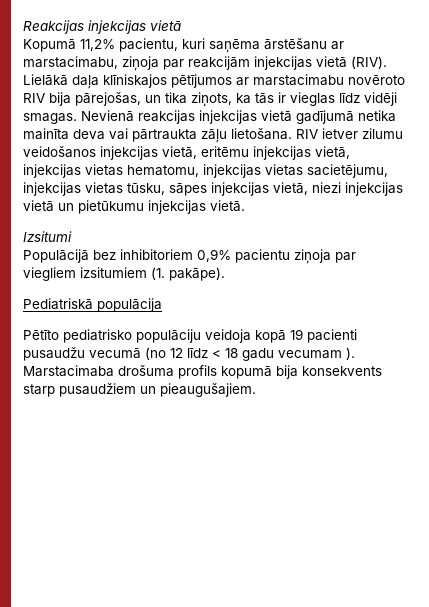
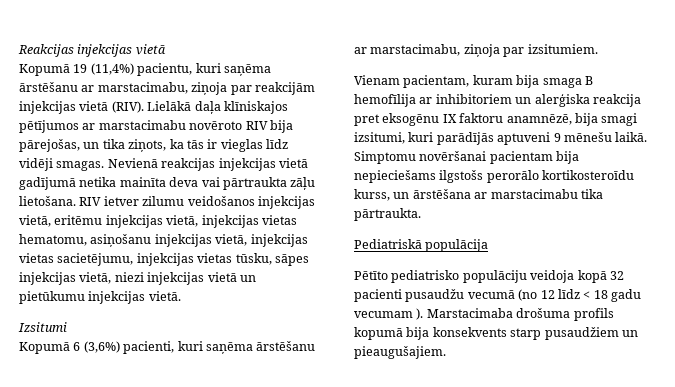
- Kopumā 11,2% pacientu, kuri saņēma ārstēšanu ar marstacimabu, ziņoja par reakcijām injekcijas vietā (RIV).
+ Kopumā 19 (11,4%) pacientu, kuri saņēma ārstēšanu ar marstacimabu, ziņoja par reakcijām injekcijas vietā (RIV).
- RIV ietver zilumu veidošanos injekcijas vietā, eritēmu injekcijas vietā, injekcijas vietas hematomu, injekcijas vietas sacietējumu, injekcijas vietas tūsku, sāpes injekcijas vietā, niezi injekcijas vietā un pietūkumu injekcijas vietā.
+ RIV ietver zilumu veidošanos injekcijas vietā, eritēmu injekcijas vietā, injekcijas vietas hematomu, asiņošanu injekcijas vietā, injekcijas vietas sacietējumu, injekcijas vietas tūsku, sāpes injekcijas vietā, niezi injekcijas vietā un pietūkumu injekcijas vietā.
- Populācijā bez inhibitoriem 0,9% pacientu ziņoja par viegliem izsitumiem (1. pakāpe).
+ Kopumā 6 (3,6%) pacienti, kuri saņēma ārstēšanu ar marstacimabu, ziņoja par izsitumiem.
+ Vienam pacientam, kuram bija smaga B hemofīlija ar inhibitoriem un alerģiska reakcija pret eksogēnu IX faktoru anamnēzē, bija smagi izsitumi, kuri parādījās aptuveni 9 mēnešu laikā. Simptomu novēršanai pacientam bija nepieciešams ilgstošs perorālo kortikosteroīdu kurss, un ārstēšana ar marstacimabu tika pārtraukta.
- Pētīto pediatrisko populāciju veidoja kopā 19 pacienti pusaudžu vecumā (no 12 līdz < 18 gadu vecumam ).
+ Pētīto pediatrisko populāciju veidoja kopā 32 pacienti pusaudžu vecumā (no 12 līdz < 18 gadu vecumam ).

